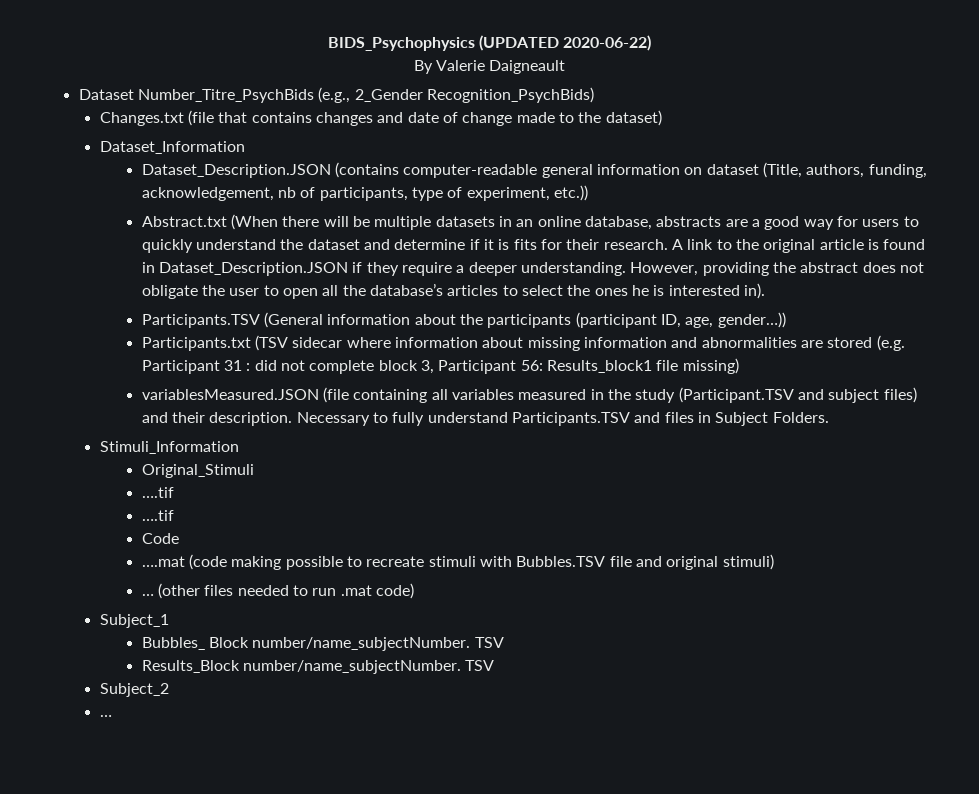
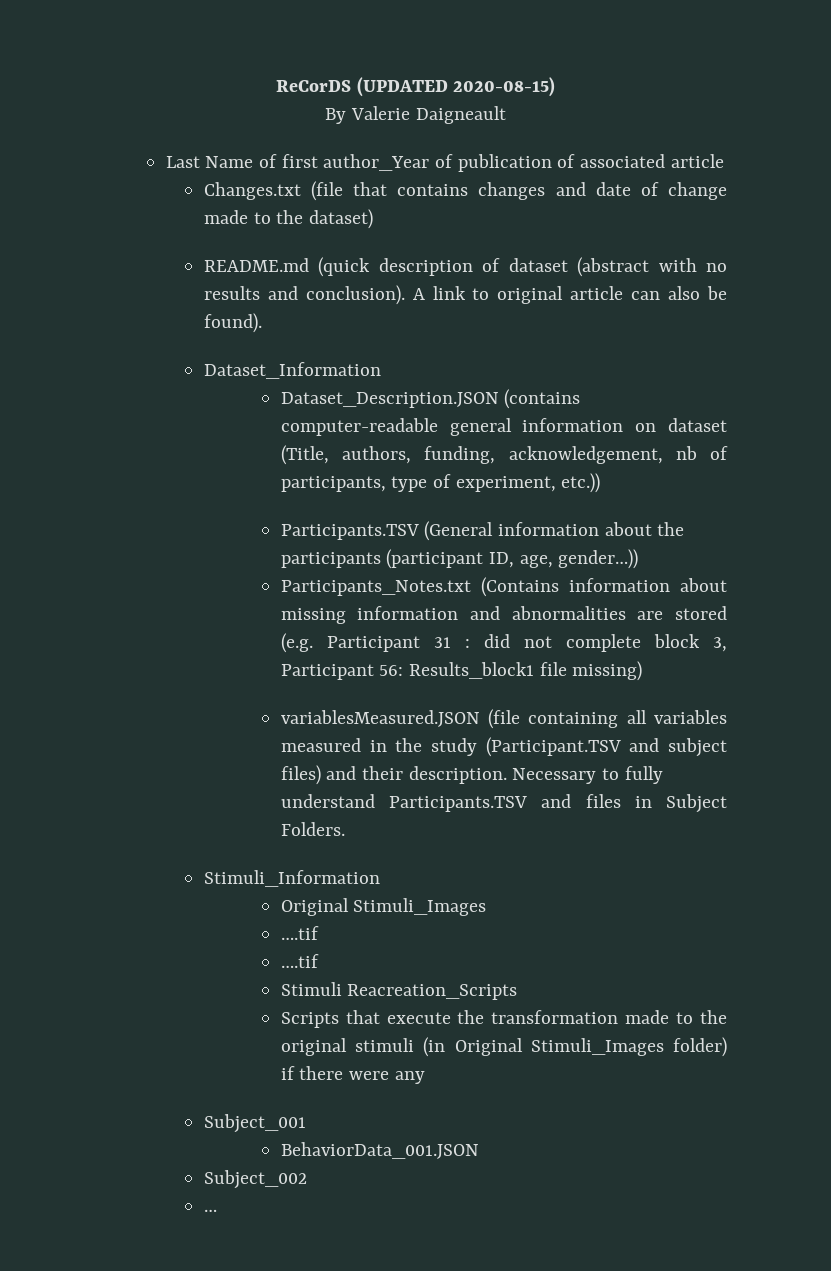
- BIDS_Psychophysics (UPDATED 2020-06-22)
+ ReCorDS (UPDATED 2020-08-15)
- Dataset Number_Titre_PsychBids (e.g., 2_Gender Recognition_PsychBids)
+ Last Name of first author_Year of publication of associated article
+ README.md (quick description of dataset (abstract with no results and conclusion). A link to original article can also be found).
- Abstract.txt (When there will be multiple datasets in an online database, abstracts are a good way for users to quickly understand the dataset and determine if it is fits for their research. A link to the original article is found in Dataset_Description.JSON if they require a deeper understanding. However, providing the abstract does not obligate the user to open all the database’s articles to select the ones he is interested in).
- Participants.txt (TSV sidecar where information about missing information and abnormalities are stored (e.g. Participant 31 : did not complete block 3, Participant 56: Results_block1 file missing)
+ Participants_Notes.txt (Contains information about missing information and abnormalities are stored (e.g. Participant 31 : did not complete block 3, Participant 56: Results_block1 file missing)
  Stimuli_Information
- Original_Stimuli
+ Original Stimuli_Images
- Code
- ….mat (code making possible to recreate stimuli with Bubbles.TSV file and original stimuli)
- … (other files needed to run .mat code)
- Subject_1
- Bubbles_ Block number/name_subjectNumber. TSV
- Results_Block number/name_subjectNumber. TSV
- Subject_2
+ Stimuli Reacreation_Scripts
+ Scripts that execute the transformation made to the original stimuli (in Original Stimuli_Images folder) if there were any
+ Subject_001
+ BehaviorData_001.JSON
+ Subject_002

